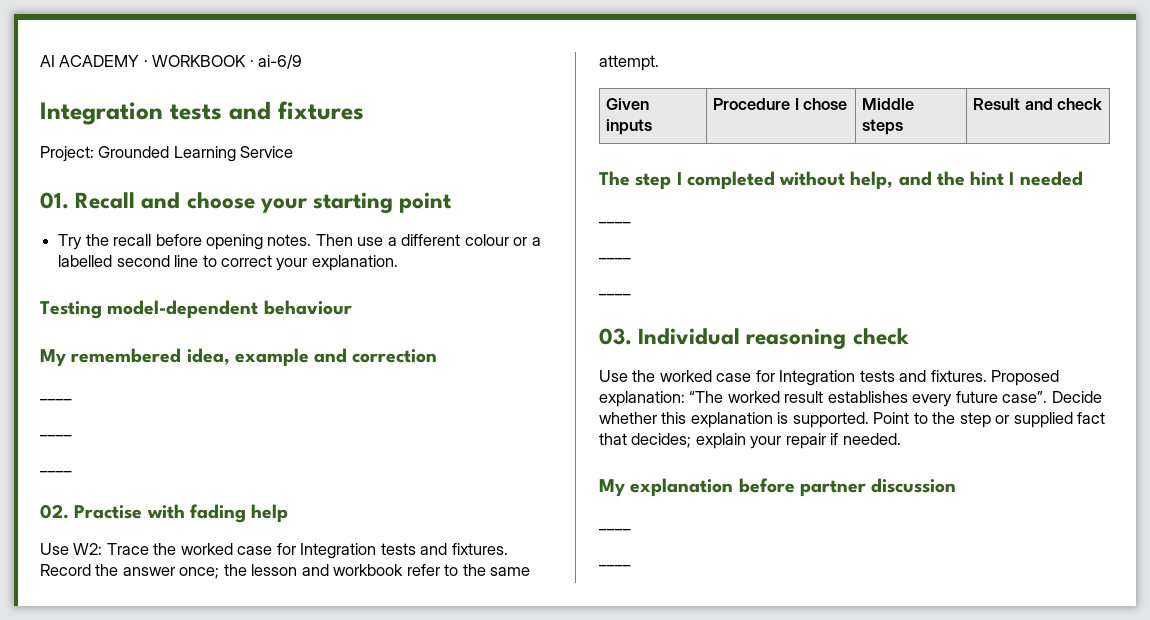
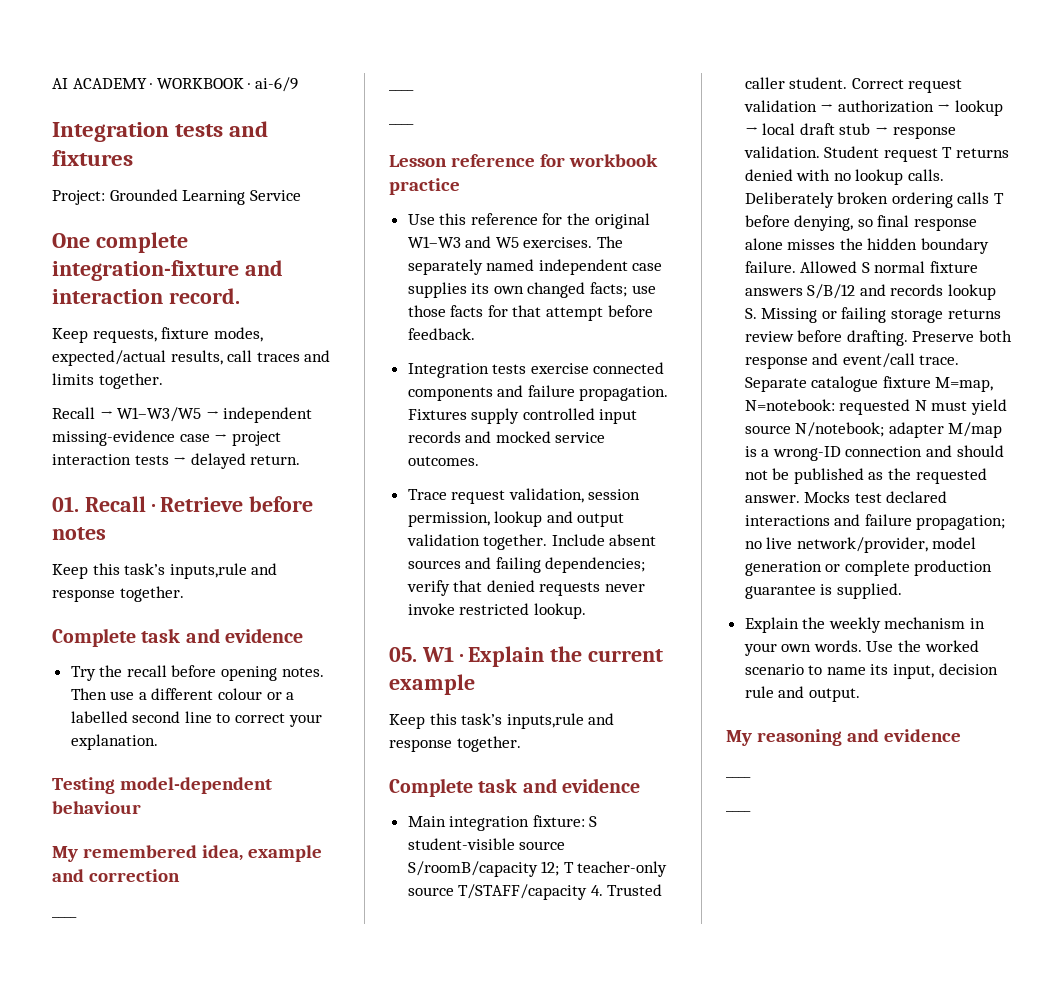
- 01. Recall and choose your starting point
+ One complete integration-fixture and interaction record.
+ Keep requests, fixture modes, expected/actual results, call traces and limits together.
+ Recall → W1–W3/W5 → independent missing-evidence case → project interaction tests → delayed return.
+ 01. Recall · Retrieve before notes
+ Keep this task’s inputs,rule and response together.
+ Complete task and evidence
- 02. Practise with fading help
- Use W2: Trace the worked case for Integration tests and fixtures. Record the answer once; the lesson and workbook refer to the same attempt.
- Given inputs | Procedure I chose | Middle steps | Result and check
- The step I completed without help, and the hint I needed
- ____
- ____
- ____
- 03. Individual reasoning check
- Use the worked case for Integration tests and fixtures. Proposed explanation: “The worked result establishes every future case”. Decide whether this explanation is supported. Point to the step or supplied fact that decides; explain your repair if needed.
- My explanation before partner discussion
+ Lesson reference for workbook practice
+ Use this reference for the original W1–W3 and W5 exercises. The separately named independent case supplies its own changed facts; use those facts for that attempt before feedback.
+ Integration tests exercise connected components and failure propagation. Fixtures supply controlled input records and mocked service outcomes.
+ Trace request validation, session permission, lookup and output validation together. Include absent sources and failing dependencies; verify that denied requests never invoke restricted lookup.
+ 05. W1 · Explain the current example
+ Keep this task’s inputs,rule and response together.
+ Complete task and evidence
+ Main integration fixture: S student-visible source S/roomB/capacity 12; T teacher-only source T/STAFF/capacity 4. Trusted caller student. Correct request validation → authorization → lookup → local draft stub → response validation. Student request T returns denied with no lookup calls. Deliberately broken ordering calls T before denying, so final response alone misses the hidden boundary failure. Allowed S normal fixture answers S/B/12 and records lookup S. Missing or failing storage returns review before drafting. Preserve both response and event/call trace. Separate catalogue fixture M=map, N=notebook: requested N must yield source N/notebook; adapter M/map is a wrong-ID connection and should not be published as the requested answer. Mocks test declared interactions and failure propagation; no live network/provider, model generation or complete production guarantee is supplied.
+ Explain the weekly mechanism in your own words. Use the worked scenario to name its input, decision rule and output.
+ My reasoning and evidence

